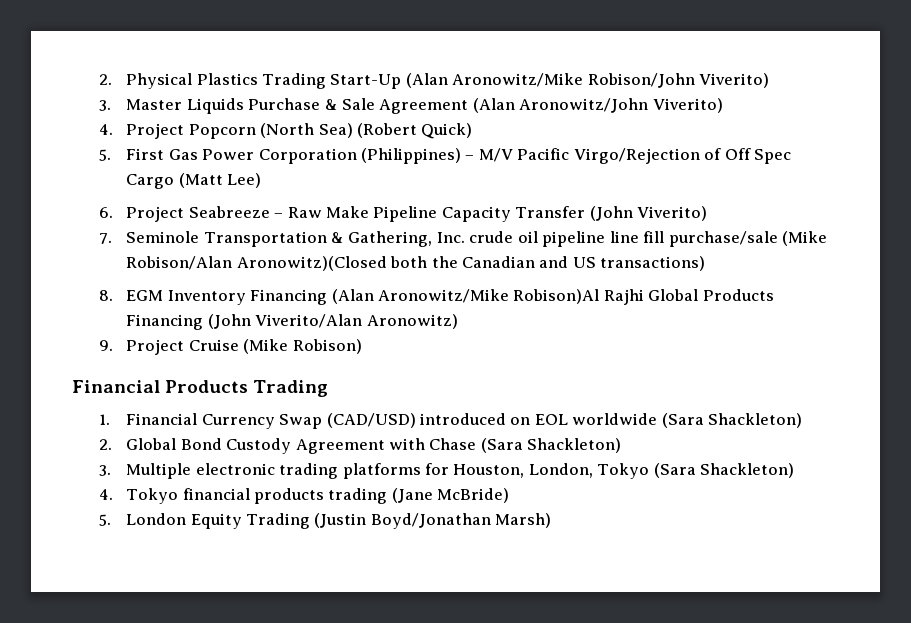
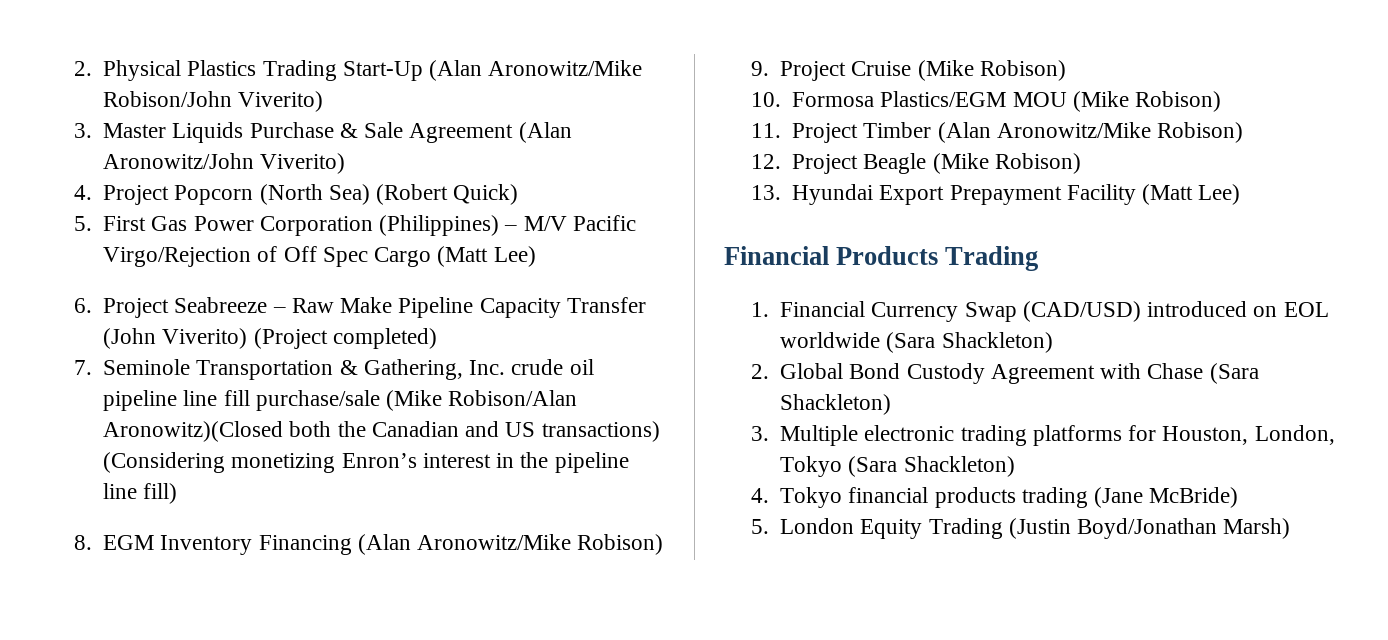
- 6. Project Seabreeze – Raw Make Pipeline Capacity Transfer (John Viverito)
+ 6. Project Seabreeze – Raw Make Pipeline Capacity Transfer (John Viverito) (Project completed)
- 7. Seminole Transportation & Gathering, Inc. crude oil pipeline line fill purchase/sale (Mike Robison/Alan Aronowitz)(Closed both the Canadian and US transactions)
+ 7. Seminole Transportation & Gathering, Inc. crude oil pipeline line fill purchase/sale (Mike Robison/Alan Aronowitz)(Closed both the Canadian and US transactions) (Considering monetizing Enron’s interest in the pipeline line fill)
- 8. EGM Inventory Financing (Alan Aronowitz/Mike Robison)Al Rajhi Global Products Financing (John Viverito/Alan Aronowitz)
+ 8. EGM Inventory Financing (Alan Aronowitz/Mike Robison)
+ 10. Formosa Plastics/EGM MOU (Mike Robison)
+ 11. Project Timber (Alan Aronowitz/Mike Robison)
+ 12. Project Beagle (Mike Robison)
+ 13. Hyundai Export Prepayment Facility (Matt Lee)

